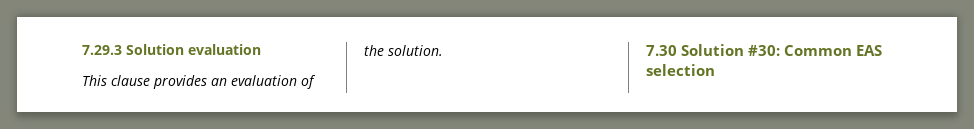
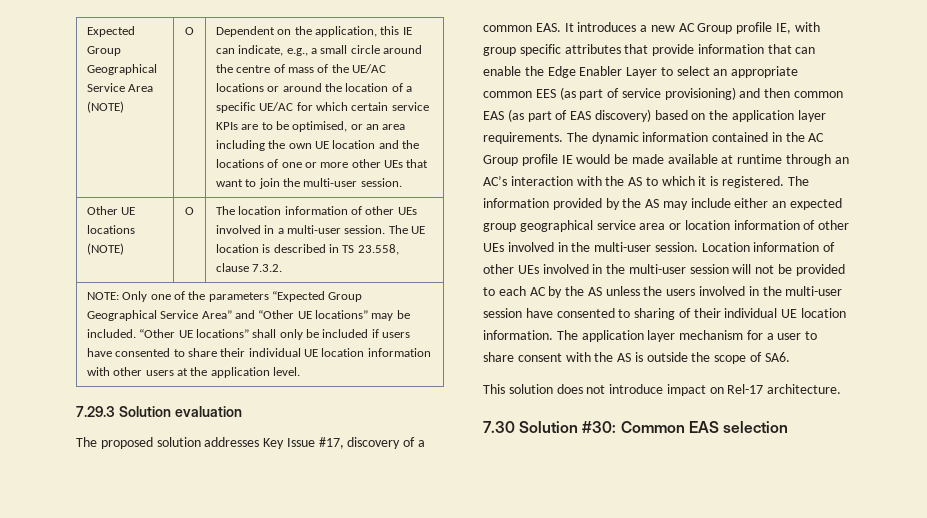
+ Expected Group Geographical Service Area (NOTE) | O | Dependent on the application, this IE can indicate, e.g., a small circle around the centre of mass of the UE/AC locations or around the location of a specific UE/AC for which certain service KPIs are to be optimised, or an area including the own UE location and the locations of one or more other UEs that want to join the multi-user session.
+ Other UE locations (NOTE) | O | The location information of other UEs involved in a multi-user session. The UE location is described in TS 23.558, clause 7.3.2.
+ NOTE: Only one of the parameters “Expected Group Geographical Service Area” and “Other UE locations” may be included. “Other UE locations” shall only be included if users have consented to share their individual UE location information with other users at the application level.
  7.29.3 Solution evaluation
- This clause provides an evaluation of the solution.
+ The proposed solution addresses Key Issue #17, discovery of a common EAS. It introduces a new AC Group profile IE, with group specific attributes that provide information that can enable the Edge Enabler Layer to select an appropriate common EES (as part of service provisioning) and then common EAS (as part of EAS discovery) based on the application layer requirements. The dynamic information contained in the AC Group profile IE would be made available at runtime through an AC’s interaction with the AS to which it is registered. The information provided by the AS may include either an expected group geographical service area or location information of other UEs involved in the multi-user session. Location information of other UEs involved in the multi-user session will not be provided to each AC by the AS unless the users involved in the multi-user session have consented to sharing of their individual UE location information. The application layer mechanism for a user to share consent with the AS is outside the scope of SA6.
+ This solution does not introduce impact on Rel-17 architecture.

